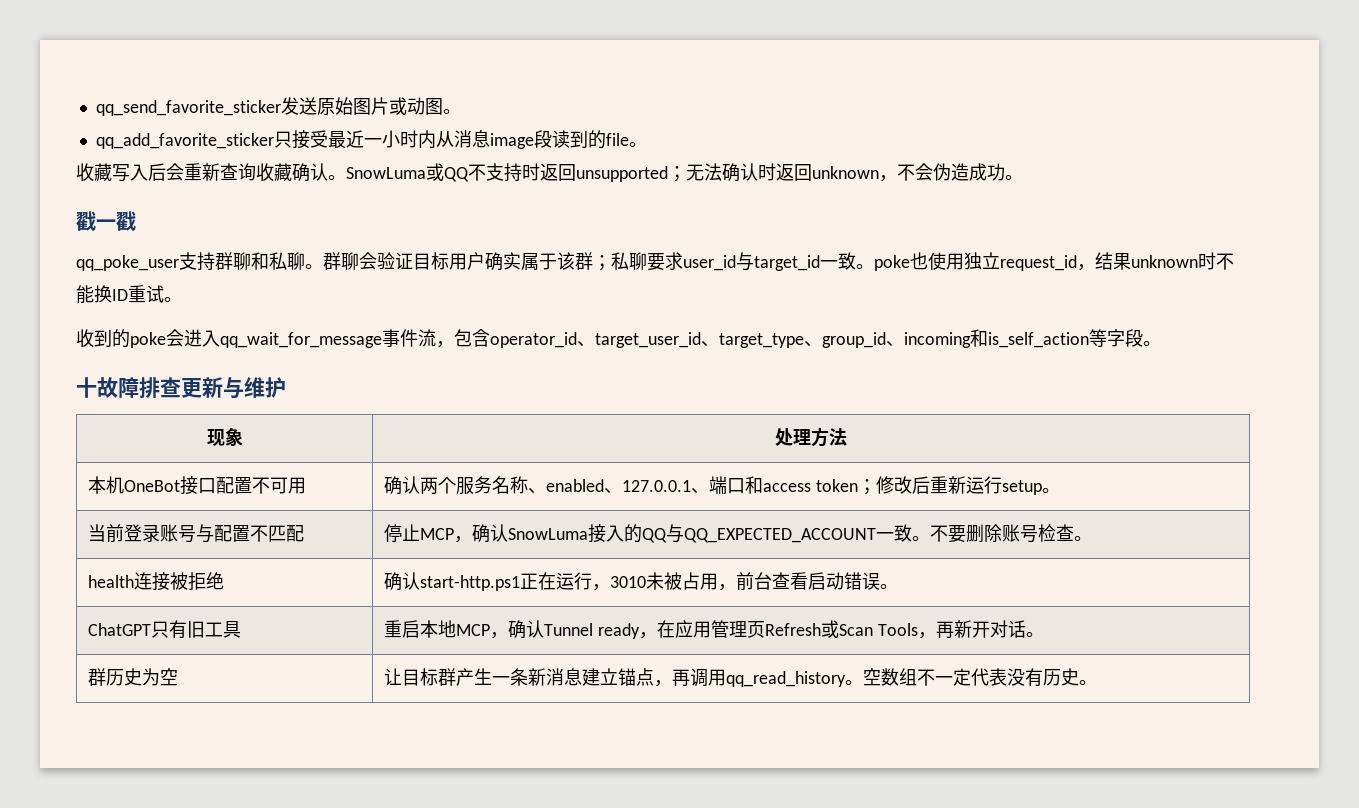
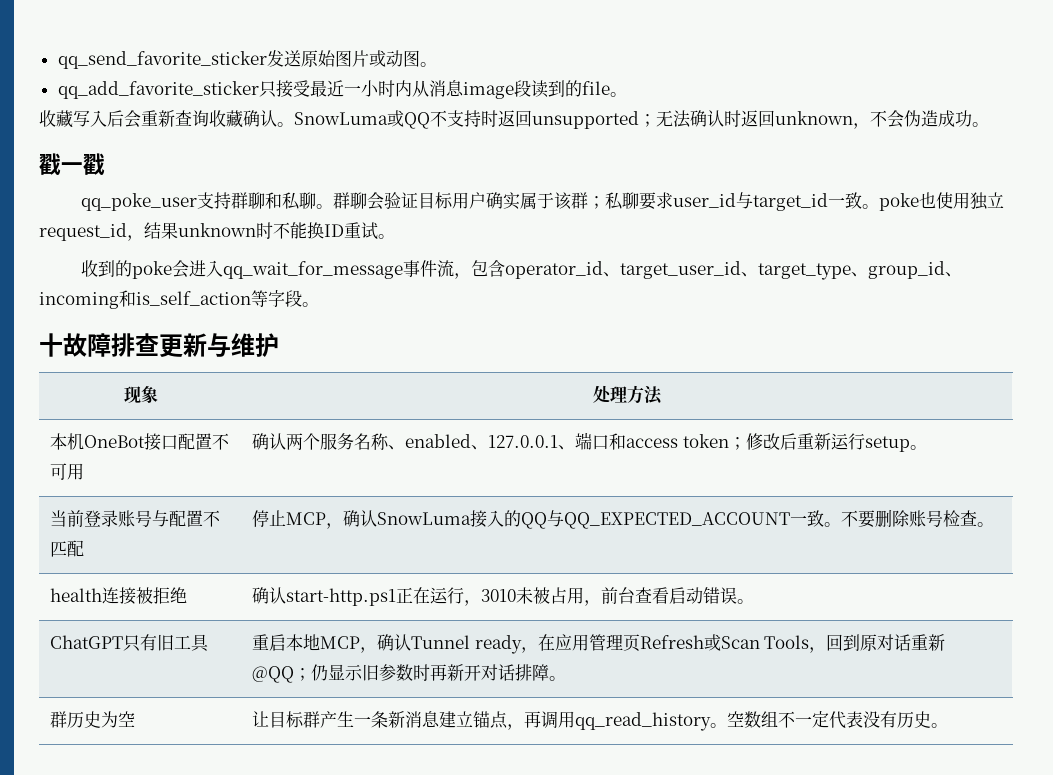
- ChatGPT只有旧工具 | 重启本地MCP，确认Tunnel ready，在应用管理页Refresh或Scan Tools，再新开对话。
+ ChatGPT只有旧工具 | 重启本地MCP，确认Tunnel ready，在应用管理页Refresh或Scan Tools，回到原对话重新@QQ；仍显示旧参数时再新开对话排障。

